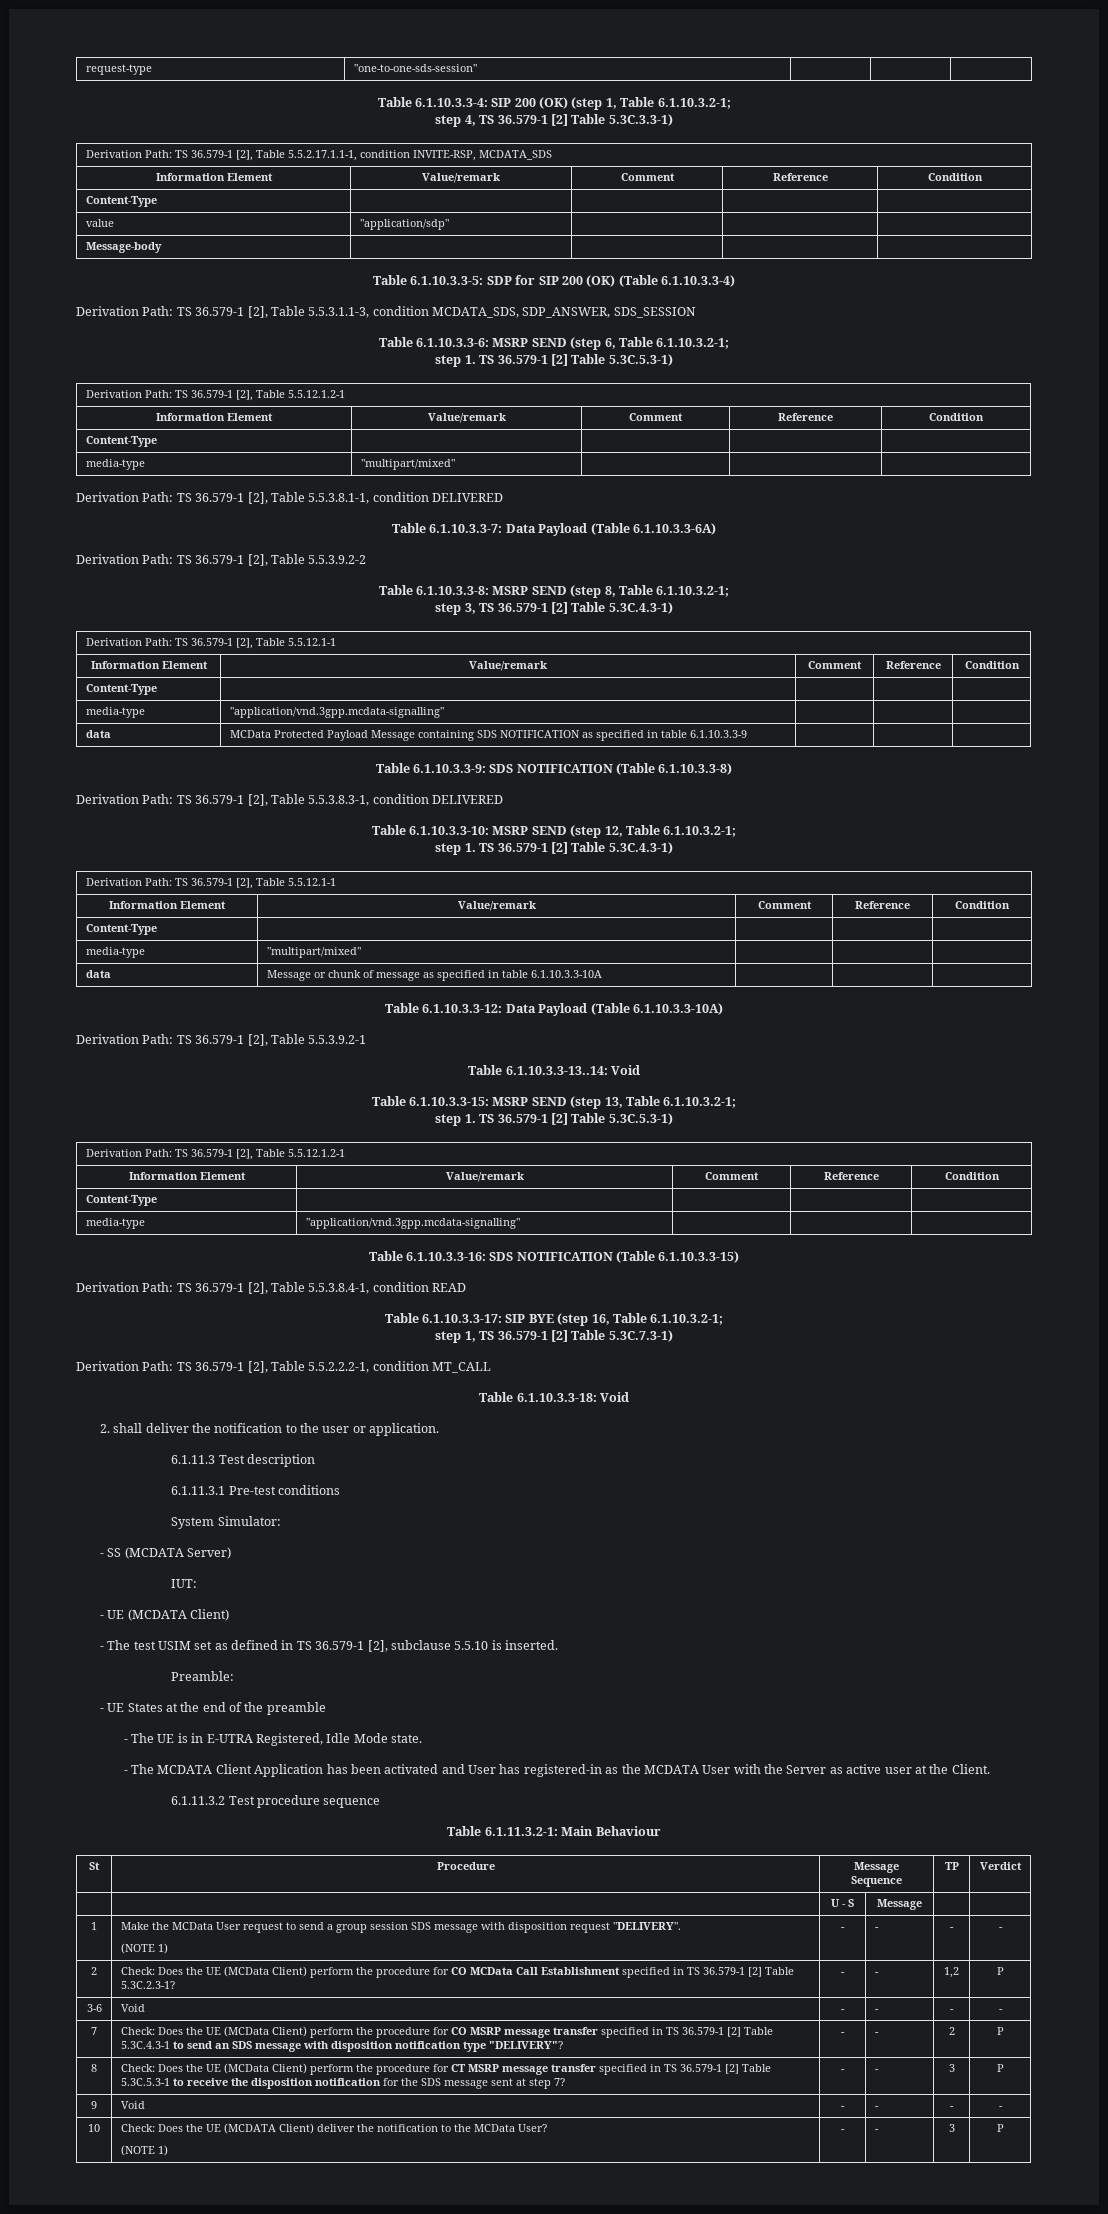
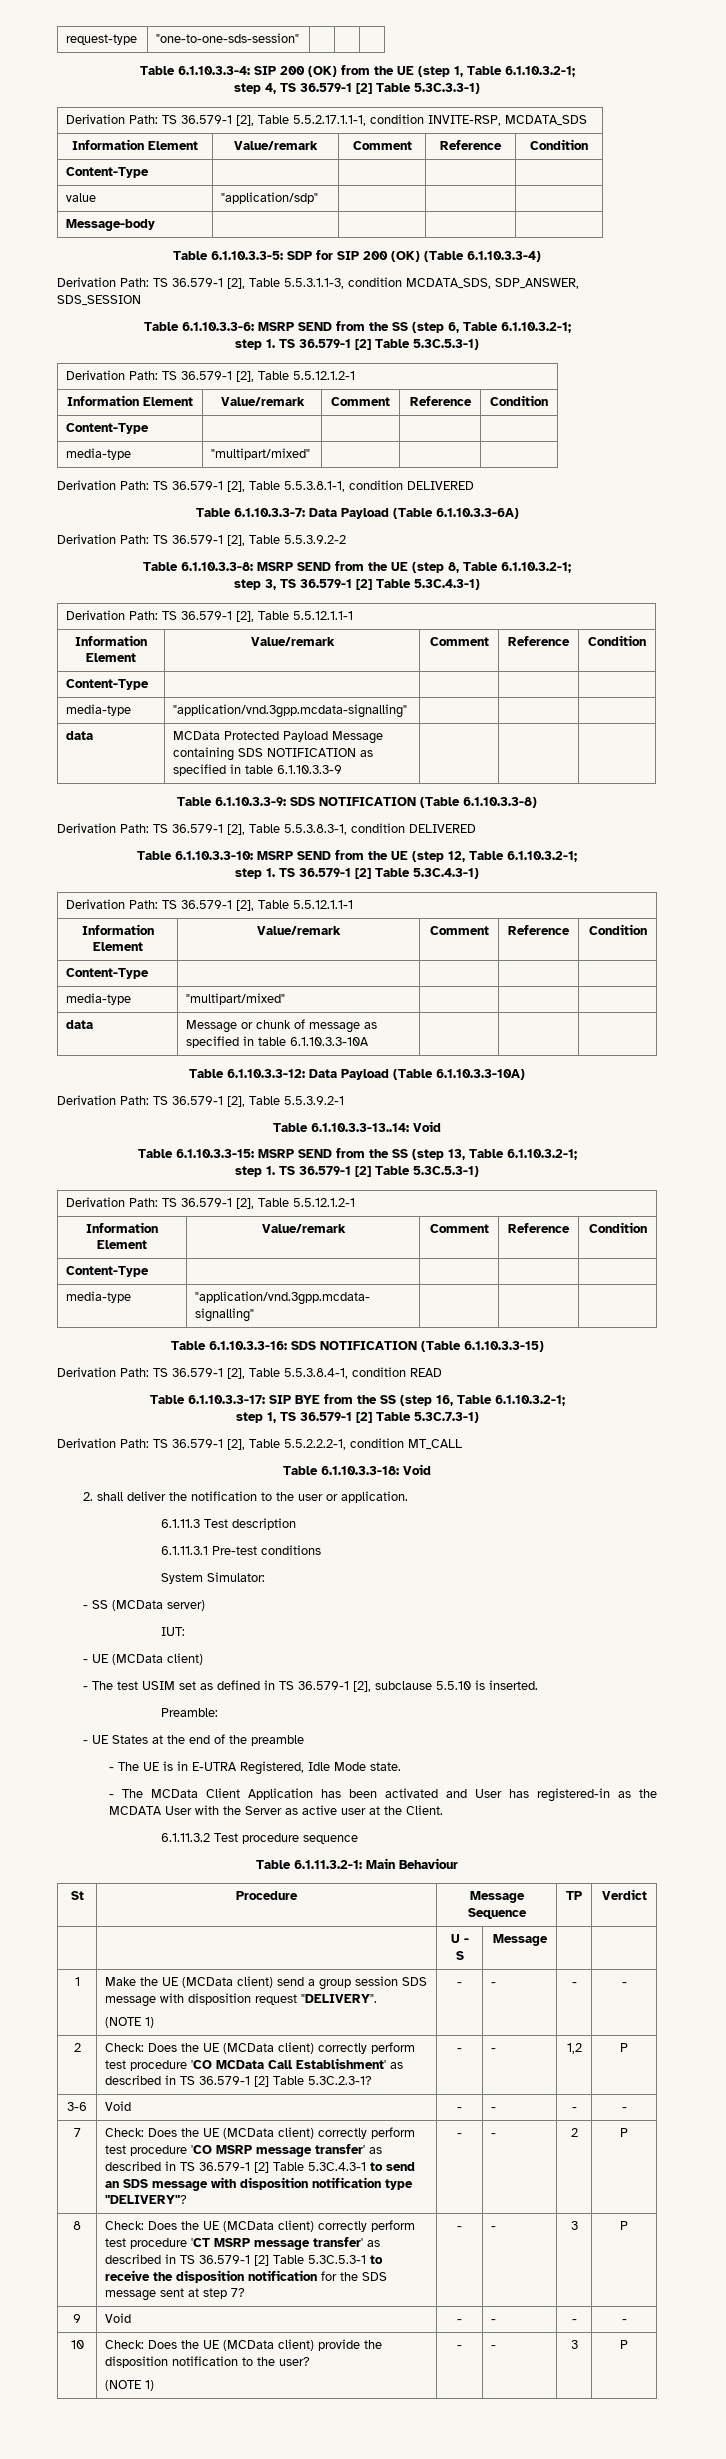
- Table 6.1.10.3.3-4: SIP 200 (OK) (step 1, Table 6.1.10.3.2-1;
+ Table 6.1.10.3.3-4: SIP 200 (OK) from the UE (step 1, Table 6.1.10.3.2-1;
- Table 6.1.10.3.3-6: MSRP SEND (step 6, Table 6.1.10.3.2-1;
+ Table 6.1.10.3.3-6: MSRP SEND from the SS (step 6, Table 6.1.10.3.2-1;
- Table 6.1.10.3.3-8: MSRP SEND (step 8, Table 6.1.10.3.2-1;
+ Table 6.1.10.3.3-8: MSRP SEND from the UE (step 8, Table 6.1.10.3.2-1;
  step 3, TS 36.579-1 [2] Table 5.3C.4.3-1)
- Derivation Path: TS 36.579-1 [2], Table 5.5.12.1-1
+ Derivation Path: TS 36.579-1 [2], Table 5.5.12.1.1-1
- Table 6.1.10.3.3-10: MSRP SEND (step 12, Table 6.1.10.3.2-1;
+ Table 6.1.10.3.3-10: MSRP SEND from the UE (step 12, Table 6.1.10.3.2-1;
  step 1. TS 36.579-1 [2] Table 5.3C.4.3-1)
- Derivation Path: TS 36.579-1 [2], Table 5.5.12.1-1
+ Derivation Path: TS 36.579-1 [2], Table 5.5.12.1.1-1
- Table 6.1.10.3.3-15: MSRP SEND (step 13, Table 6.1.10.3.2-1;
+ Table 6.1.10.3.3-15: MSRP SEND from the SS (step 13, Table 6.1.10.3.2-1;
- Table 6.1.10.3.3-17: SIP BYE (step 16, Table 6.1.10.3.2-1;
+ Table 6.1.10.3.3-17: SIP BYE from the SS (step 16, Table 6.1.10.3.2-1;
- - SS (MCDATA Server)
+ - SS (MCData server)
- - UE (MCDATA Client)
+ - UE (MCData client)
- - The MCDATA Client Application has been activated and User has registered-in as the MCDATA User with the Server as active user at the Client.
+ - The MCData Client Application has been activated and User has registered-in as the MCDATA User with the Server as active user at the Client.
- 1 | Make the MCData User request to send a group session SDS message with disposition request "DELIVERY".
+ 1 | Make the UE (MCData client) send a group session SDS message with disposition request "DELIVERY".
- 2 | Check: Does the UE (MCData Client) perform the procedure for CO MCData Call Establishment specified in TS 36.579-1 [2] Table 5.3C.2.3-1? | - | - | 1,2 | P
+ 2 | Check: Does the UE (MCData client) correctly perform test procedure 'CO MCData Call Establishment' as described in TS 36.579-1 [2] Table 5.3C.2.3-1? | - | - | 1,2 | P
- 7 | Check: Does the UE (MCData Client) perform the procedure for CO MSRP message transfer specified in TS 36.579-1 [2] Table 5.3C.4.3-1 to send an SDS message with disposition notification type "DELIVERY"? | - | - | 2 | P
+ 7 | Check: Does the UE (MCData client) correctly perform test procedure 'CO MSRP message transfer' as described in TS 36.579-1 [2] Table 5.3C.4.3-1 to send an SDS message with disposition notification type "DELIVERY"? | - | - | 2 | P
- 8 | Check: Does the UE (MCData Client) perform the procedure for CT MSRP message transfer specified in TS 36.579-1 [2] Table 5.3C.5.3-1 to receive the disposition notification for the SDS message sent at step 7? | - | - | 3 | P
+ 8 | Check: Does the UE (MCData client) correctly perform test procedure 'CT MSRP message transfer' as described in TS 36.579-1 [2] Table 5.3C.5.3-1 to receive the disposition notification for the SDS message sent at step 7? | - | - | 3 | P
- 10 | Check: Does the UE (MCDATA Client) deliver the notification to the MCData User?
+ 10 | Check: Does the UE (MCData client) provide the disposition notification to the user?

